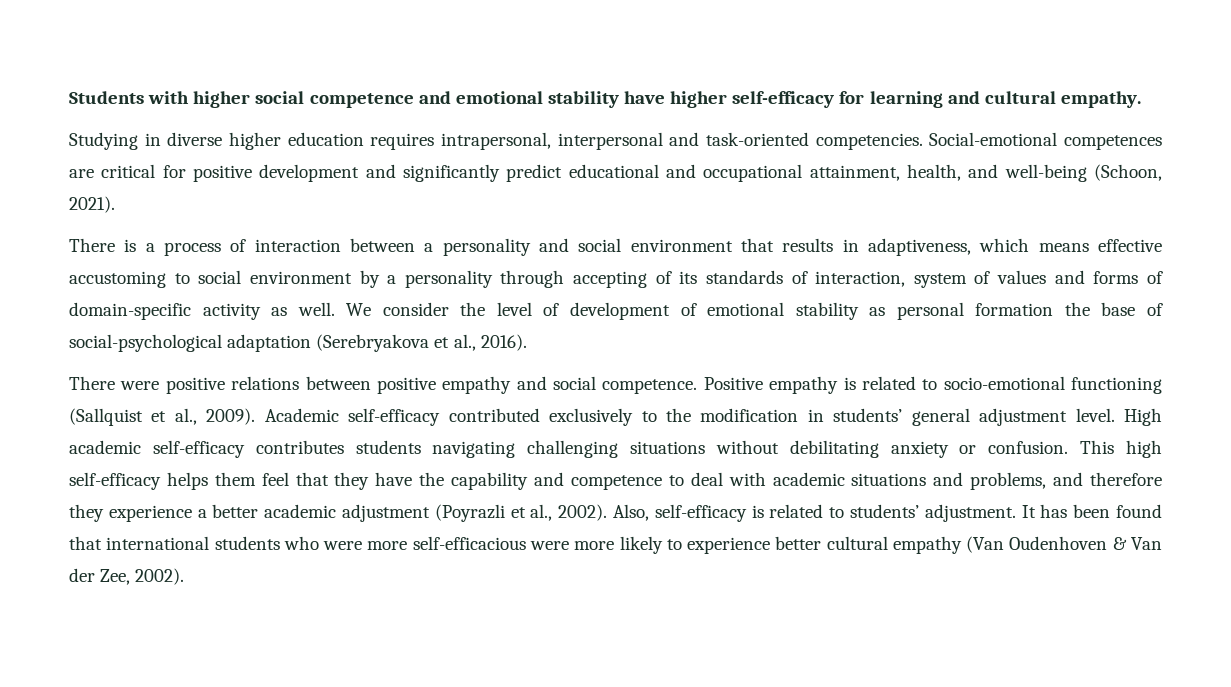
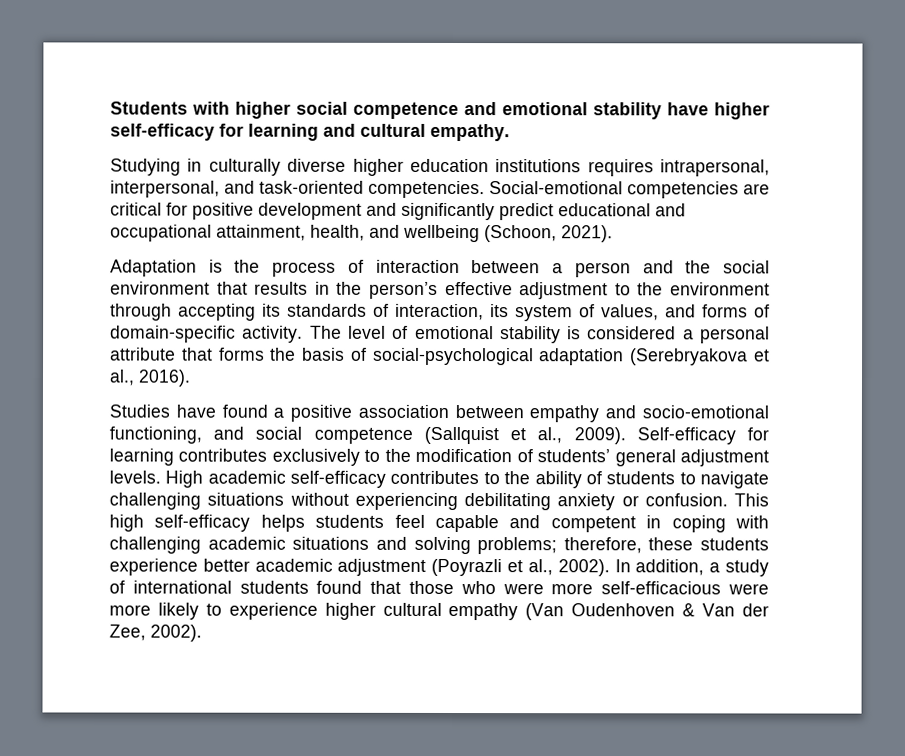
- Studying in diverse higher education requires intrapersonal, interpersonal and task-oriented competencies.
+ Studying in culturally diverse higher education institutions requires intrapersonal, interpersonal, and task-oriented competencies.
- Social-emotional competences are critical for positive development and significantly predict educational and occupational attainment, health, and well-being (Schoon, 2021).
+ Social-emotional competencies are critical for positive development and significantly predict educational and occupational attainment, health, and wellbeing (Schoon, 2021).
- There is a process of interaction between a personality and social environment that results in adaptiveness, which means effective accustoming to social environment by a personality through accepting of its standards of interaction, system of values and forms of domain-specific activity as well. We consider the level of development of emotional stability as personal formation the base of social-psychological adaptation (Serebryakova et al., 2016).
+ Adaptation is the process of interaction between a person and the social environment that results in the person’s effective adjustment to the environment through accepting its standards of interaction, its system of values, and forms of domain-specific activity. The level of emotional stability is considered a personal attribute that forms the basis of social-psychological adaptation (Serebryakova et al., 2016).
- There were positive relations between positive empathy and social competence. Positive empathy is related to socio-emotional functioning (Sallquist et al., 2009). Academic self-efficacy contributed exclusively to the modification in students’ general adjustment level.
+ Studies have found a positive association between empathy and socio-emotional functioning, and social competence (Sallquist et al., 2009). Self-efficacy for learning contributes exclusively to the modification of students’ general adjustment levels.
- High academic self-efficacy contributes students navigating challenging situations without debilitating anxiety or confusion.
+ High academic self-efficacy contributes to the ability of students to navigate challenging situations without experiencing debilitating anxiety or confusion.
- This high self-efficacy helps them feel that they have the capability and competence to deal with academic situations and problems, and therefore they experience a better academic adjustment (Poyrazli et al., 2002).
+ This high self-efficacy helps students feel capable and competent in coping with challenging academic situations and solving problems; therefore, these students experience better academic adjustment (Poyrazli et al., 2002).
- Also, self-efficacy is related to students’ adjustment. It has been found that international students who were more self-efficacious were more likely to experience better cultural empathy (Van Oudenhoven & Van der Zee, 2002).
+ In addition, a study of international students found that those who were more self-efficacious were more likely to experience higher cultural empathy (Van Oudenhoven & Van der Zee, 2002).

